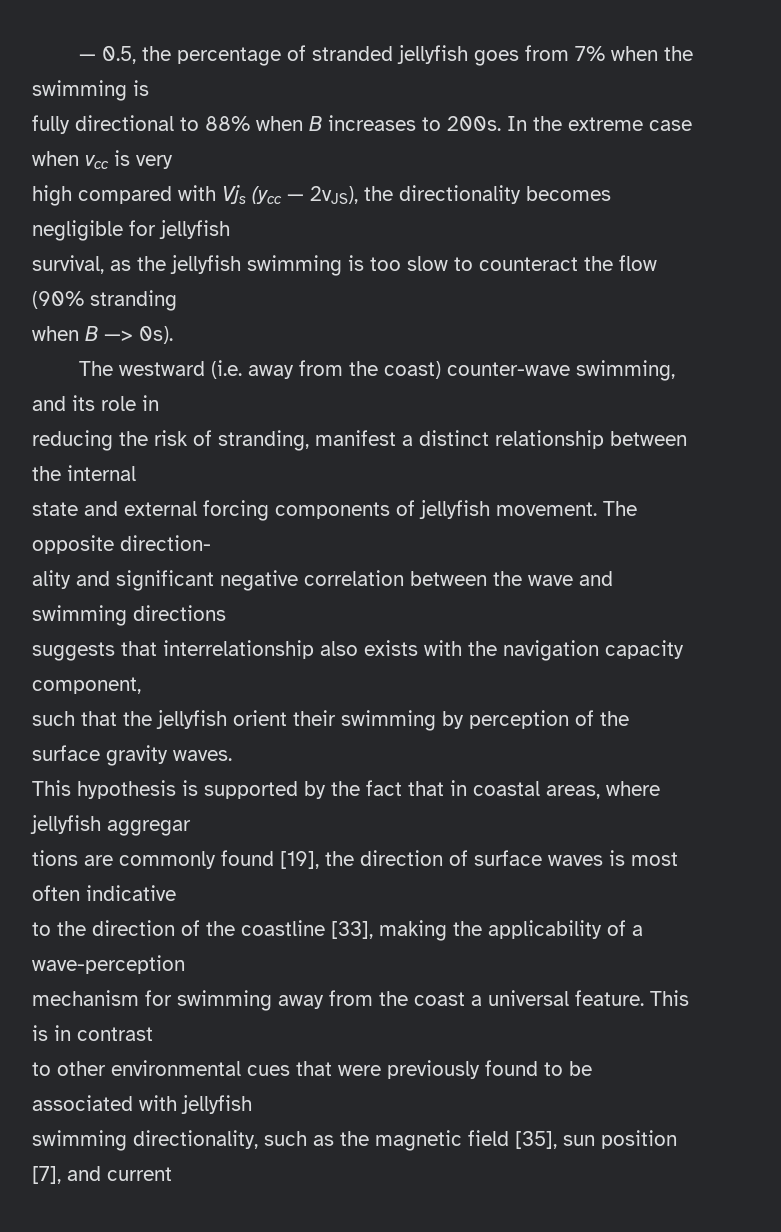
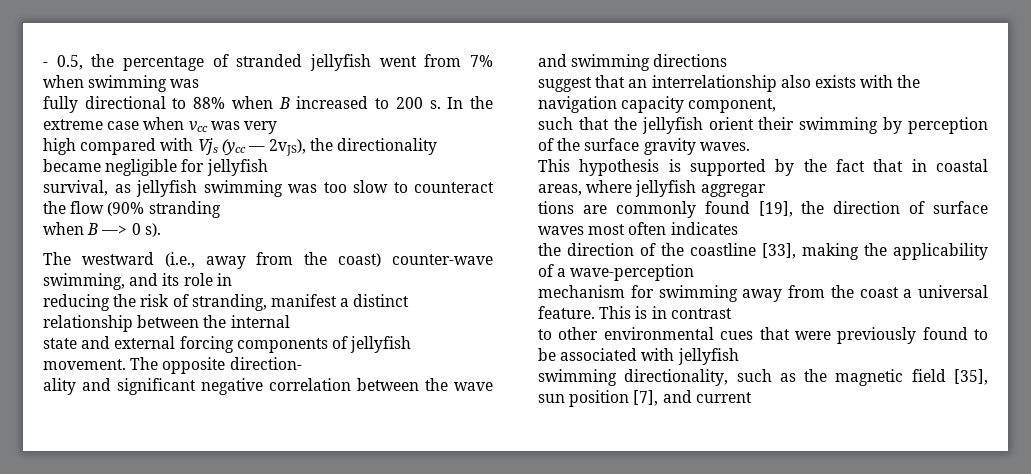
- — 0.5, the percentage of stranded jellyfish goes from 7% when the swimming is
+ - 0.5, the percentage of stranded jellyfish went from 7% when swimming was
- fully directional to 88% when B increases to 200s.
+ fully directional to 88% when B increased to 200 s.
- In the extreme case when vcc is very
+ In the extreme case when vcc was very
- high compared with Vjs (ycc — 2vJS), the directionality becomes negligible for jellyfish
+ high compared with Vjs (ycc — 2vJS), the directionality became negligible for jellyfish
- survival, as the jellyfish swimming is too slow to counteract the flow (90% stranding
+ survival, as jellyfish swimming was too slow to counteract the flow (90% stranding
- when B —> 0s).
+ when B —> 0 s).
- The westward (i.e. away from the coast) counter-wave swimming, and its role in
+ The westward (i.e., away from the coast) counter-wave swimming, and its role in
- suggests that interrelationship also exists with the navigation capacity component,
+ suggest that an interrelationship also exists with the navigation capacity component,
- tions are commonly found [19], the direction of surface waves is most often indicative
- to the direction of the coastline [33], making the applicability of a wave-perception
+ tions are commonly found [19], the direction of surface waves most often indicates
+ the direction of the coastline [33], making the applicability of a wave-perception

